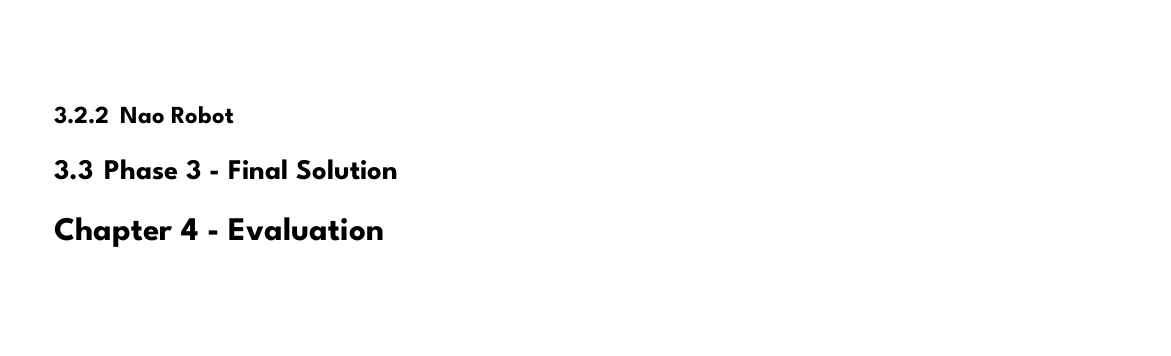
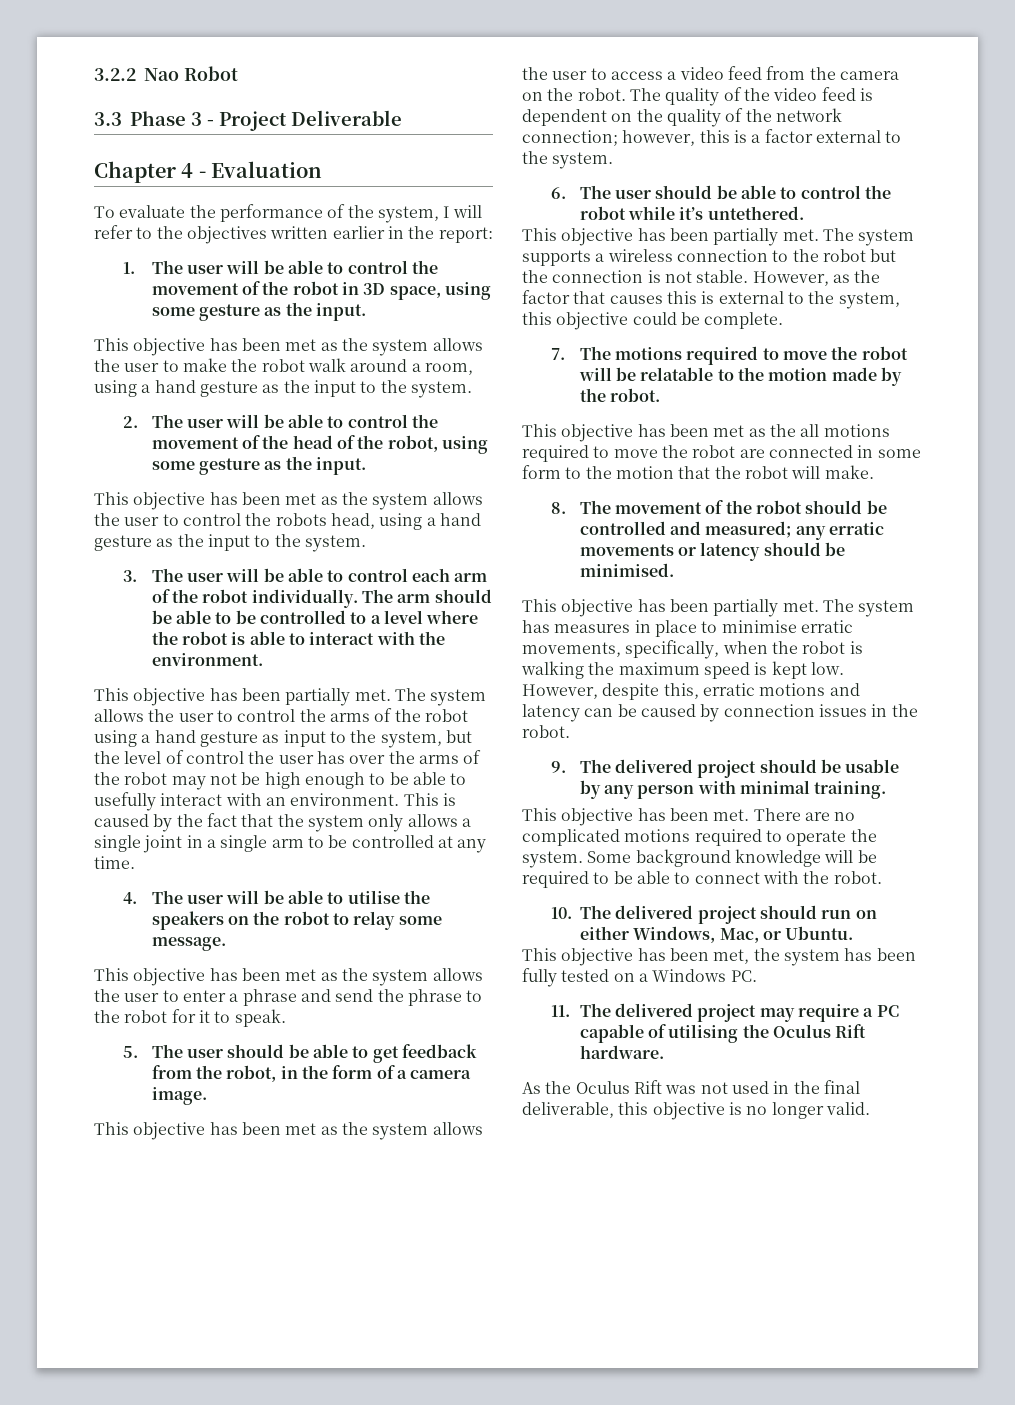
- 3.3 Phase 3 - Final Solution
+ 3.3 Phase 3 - Project Deliverable
+ To evaluate the performance of the system, I will refer to the objectives written earlier in the report:
+ 1. The user will be able to control the movement of the robot in 3D space, using some gesture as the input.
+ This objective has been met as the system allows the user to make the robot walk around a room, using a hand gesture as the input to the system.
+ 2. The user will be able to control the movement of the head of the robot, using some gesture as the input.
+ This objective has been met as the system allows the user to control the robots head, using a hand gesture as the input to the system.
+ 3. The user will be able to control each arm of the robot individually. The arm should be able to be controlled to a level where the robot is able to interact with the environment.
+ This objective has been partially met. The system allows the user to control the arms of the robot using a hand gesture as input to the system, but the level of control the user has over the arms of the robot may not be high enough to be able to usefully interact with an environment. This is caused by the fact that the system only allows a single joint in a single arm to be controlled at any time.
+ 4. The user will be able to utilise the speakers on the robot to relay some message.
+ This objective has been met as the system allows the user to enter a phrase and send the phrase to the robot for it to speak.
+ 5. The user should be able to get feedback from the robot, in the form of a camera image.
+ This objective has been met as the system allows the user to access a video feed from the camera on the robot. The quality of the video feed is dependent on the quality of the network connection; however, this is a factor external to the system.
+ 6. The user should be able to control the robot while it’s untethered.
+ This objective has been partially met. The system supports a wireless connection to the robot but the connection is not stable. However, as the factor that causes this is external to the system, this objective could be complete.
+ 7. The motions required to move the robot will be relatable to the motion made by the robot.
+ This objective has been met as the all motions required to move the robot are connected in some form to the motion that the robot will make.
+ 8. The movement of the robot should be controlled and measured; any erratic movements or latency should be minimised.
+ This objective has been partially met. The system has measures in place to minimise erratic movements, specifically, when the robot is walking the maximum speed is kept low. However, despite this, erratic motions and latency can be caused by connection issues in the robot.
+ 9. The delivered project should be usable by any person with minimal training.
+ This objective has been met. There are no complicated motions required to operate the system. Some background knowledge will be required to be able to connect with the robot.
+ 10. The delivered project should run on either Windows, Mac, or Ubuntu.
+ This objective has been met, the system has been fully tested on a Windows PC.
+ 11. The delivered project may require a PC capable of utilising the Oculus Rift hardware.
+ As the Oculus Rift was not used in the final deliverable, this objective is no longer valid.

